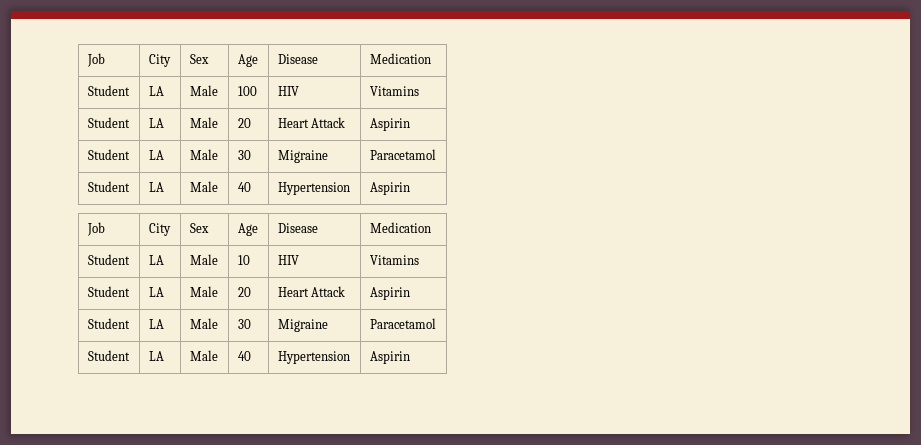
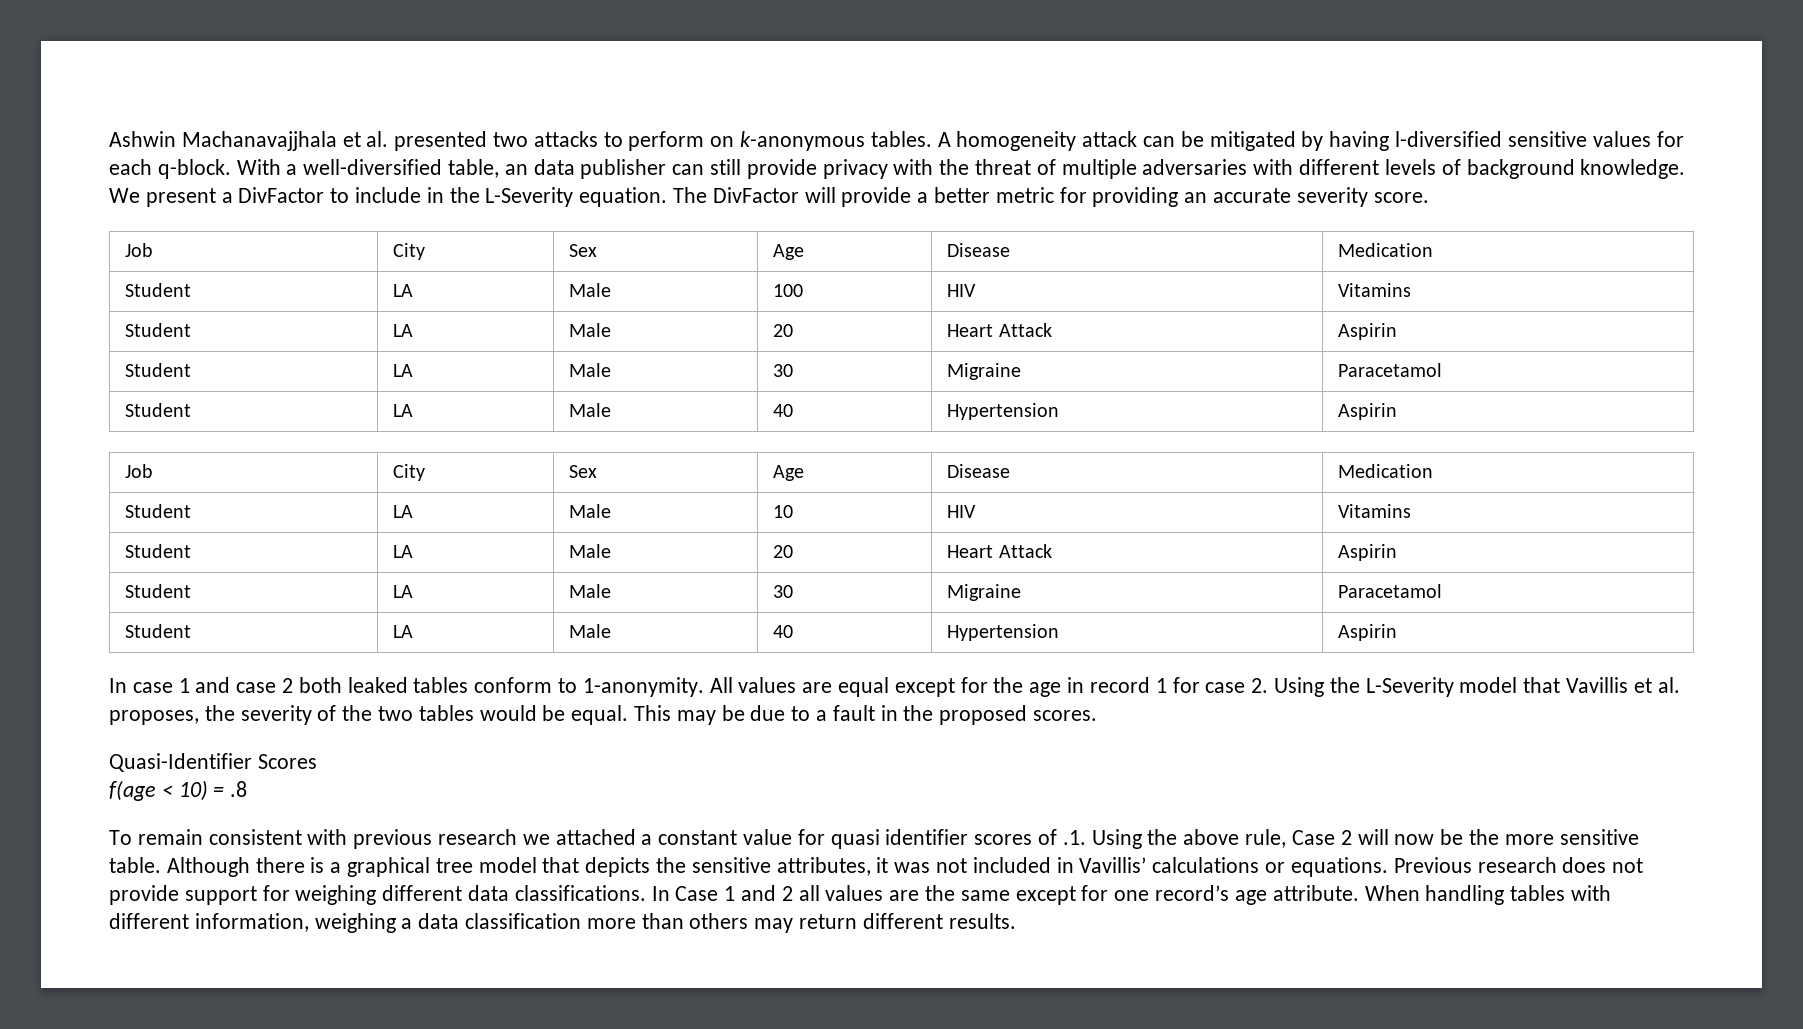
+ Ashwin Machanavajjhala et al. presented two attacks to perform on k-anonymous tables. A homogeneity attack can be mitigated by having l-diversified sensitive values for each q-block. With a well-diversified table, an data publisher can still provide privacy with the threat of multiple adversaries with different levels of background knowledge. We present a DivFactor to include in the L-Severity equation. The DivFactor will provide a better metric for providing an accurate severity score.
+ In case 1 and case 2 both leaked tables conform to 1-anonymity. All values are equal except for the age in record 1 for case 2. Using the L-Severity model that Vavillis et al. proposes, the severity of the two tables would be equal. This may be due to a fault in the proposed scores.
+ Quasi-Identifier Scores
+ f(age < 10) = .8
+ To remain consistent with previous research we attached a constant value for quasi identifier scores of .1. Using the above rule, Case 2 will now be the more sensitive table. Although there is a graphical tree model that depicts the sensitive attributes, it was not included in Vavillis’ calculations or equations. Previous research does not provide support for weighing different data classifications. In Case 1 and 2 all values are the same except for one record’s age attribute. When handling tables with different information, weighing a data classification more than others may return different results.

